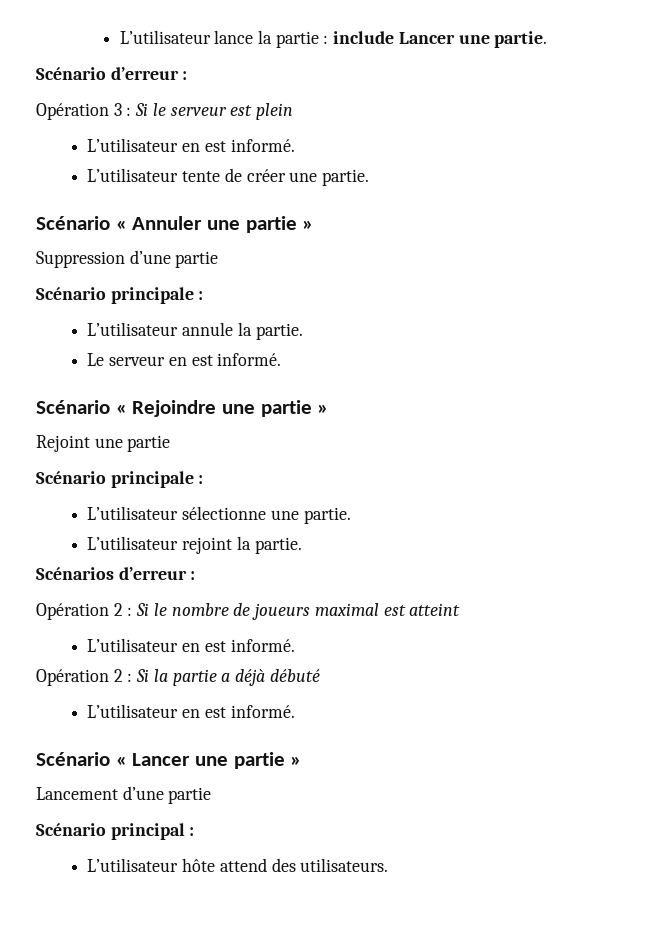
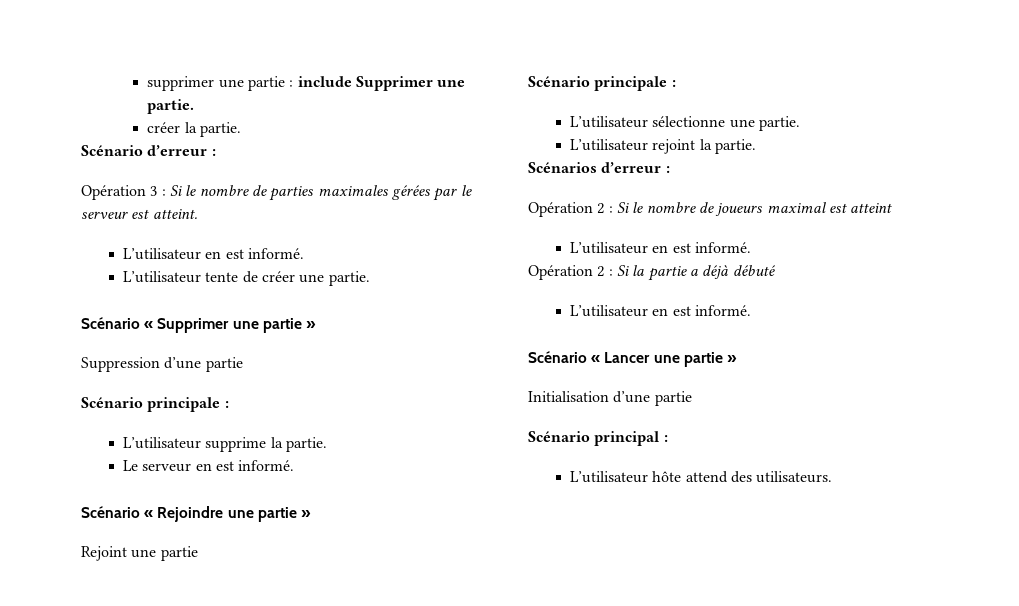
- L’utilisateur lance la partie : include Lancer une partie.
+ supprimer une partie : include Supprimer une partie.
+ créer la partie.
- Opération 3 : Si le serveur est plein
+ Opération 3 : Si le nombre de parties maximales gérées par le serveur est atteint.
- Scénario « Annuler une partie »
+ Scénario « Supprimer une partie »
- L’utilisateur annule la partie.
+ L’utilisateur supprime la partie.
- Lancement d’une partie
+ Initialisation d’une partie

